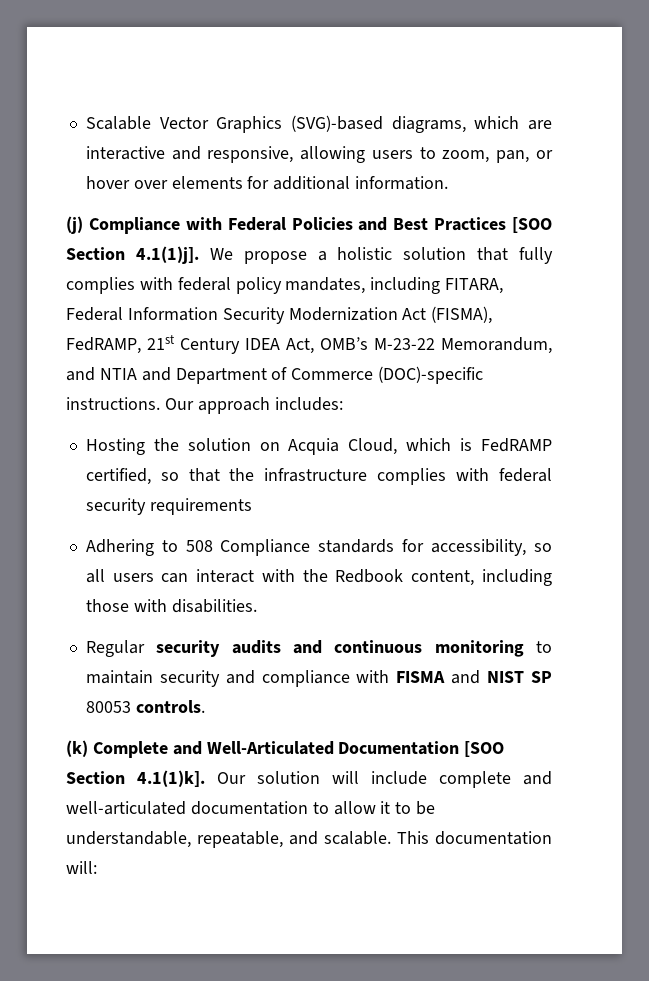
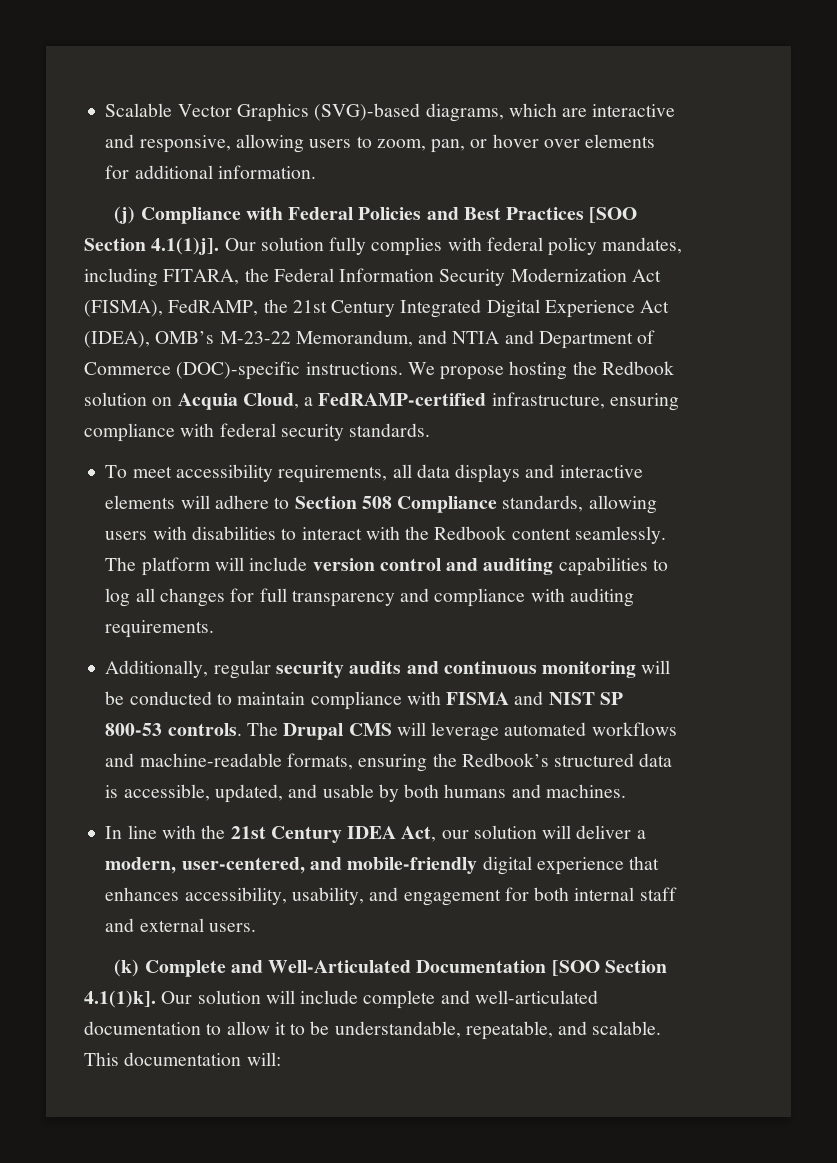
- (j) Compliance with Federal Policies and Best Practices [SOO Section 4.1(1)j]. We propose a holistic solution that fully complies with federal policy mandates, including FITARA, Federal Information Security Modernization Act (FISMA), FedRAMP, 21st Century IDEA Act, OMB’s M-23-22 Memorandum, and NTIA and Department of Commerce (DOC)-specific instructions.
+ (j) Compliance with Federal Policies and Best Practices [SOO Section 4.1(1)j]. Our solution fully complies with federal policy mandates, including FITARA, the Federal Information Security Modernization Act (FISMA), FedRAMP, the 21st Century Integrated Digital Experience Act (IDEA), OMB’s M-23-22 Memorandum, and NTIA and Department of Commerce (DOC)-specific instructions.
- Our approach includes:
- Hosting the solution on Acquia Cloud, which is FedRAMP certified, so that the infrastructure complies with federal security requirements
- Adhering to 508 Compliance standards for accessibility, so all users can interact with the Redbook content, including those with disabilities.
- Regular security audits and continuous monitoring to maintain security and compliance with FISMA and NIST SP 80053 controls.
+ We propose hosting the Redbook solution on Acquia Cloud, a FedRAMP-certified infrastructure, ensuring compliance with federal security standards.
+ To meet accessibility requirements, all data displays and interactive elements will adhere to Section 508 Compliance standards, allowing users with disabilities to interact with the Redbook content seamlessly. The platform will include version control and auditing capabilities to log all changes for full transparency and compliance with auditing requirements.
+ Additionally, regular security audits and continuous monitoring will be conducted to maintain compliance with FISMA and NIST SP 800-53 controls. The Drupal CMS will leverage automated workflows and machine-readable formats, ensuring the Redbook’s structured data is accessible, updated, and usable by both humans and machines.
+ In line with the 21st Century IDEA Act, our solution will deliver a modern, user-centered, and mobile-friendly digital experience that enhances accessibility, usability, and engagement for both internal staff and external users.

